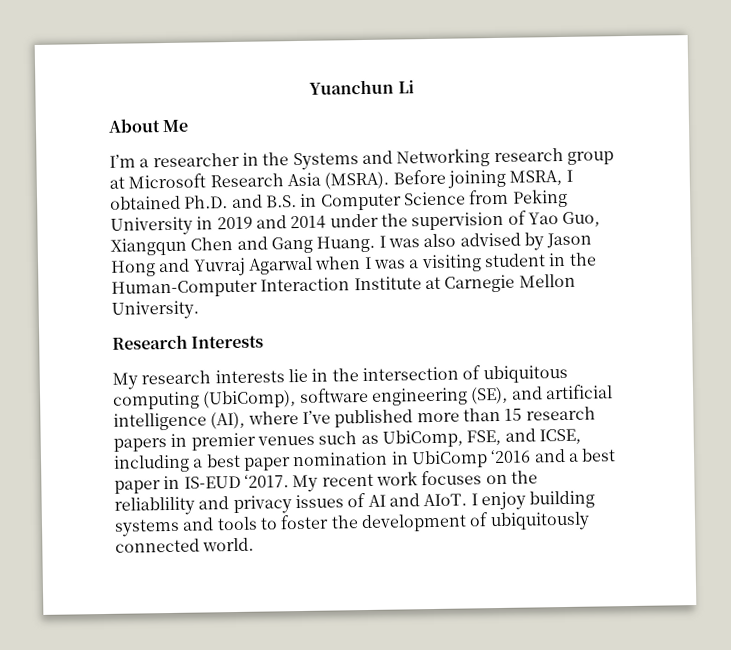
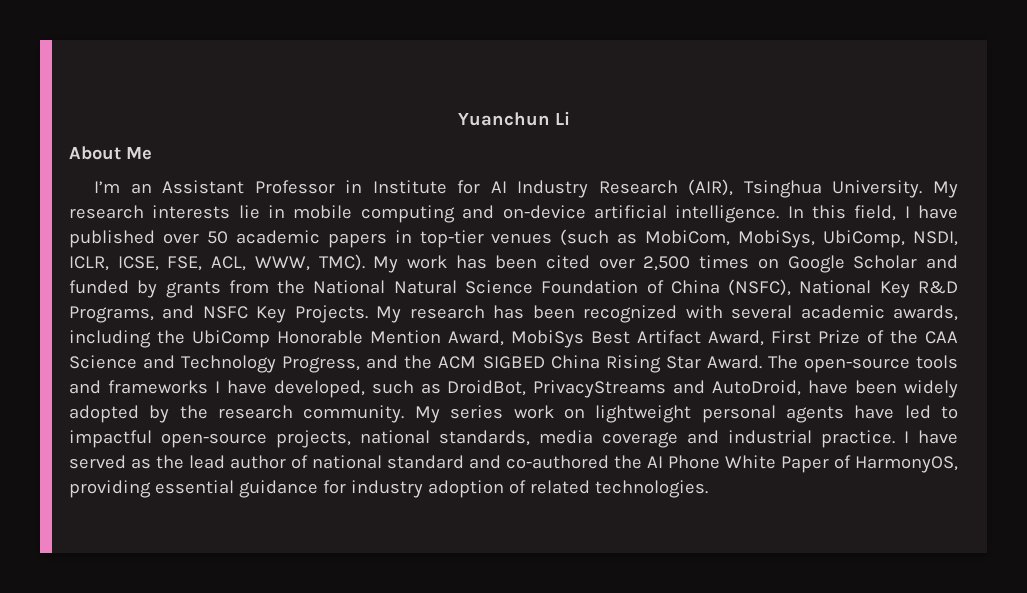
- I’m a researcher in the Systems and Networking research group at Microsoft Research Asia (MSRA). Before joining MSRA, I obtained Ph.D. and B.S. in Computer Science from Peking University in 2019 and 2014 under the supervision of Yao Guo, Xiangqun Chen and Gang Huang. I was also advised by Jason Hong and Yuvraj Agarwal when I was a visiting student in the Human-Computer Interaction Institute at Carnegie Mellon University.
- Research Interests
- My research interests lie in the intersection of ubiquitous computing (UbiComp), software engineering (SE), and artificial intelligence (AI), where I’ve published more than 15 research papers in premier venues such as UbiComp, FSE, and ICSE, including a best paper nomination in UbiComp ‘2016 and a best paper in IS-EUD ‘2017. My recent work focuses on the reliablility and privacy issues of AI and AIoT. I enjoy building systems and tools to foster the development of ubiquitously connected world.
+ I’m an Assistant Professor in Institute for AI Industry Research (AIR), Tsinghua University. My research interests lie in mobile computing and on-device artificial intelligence. In this field, I have published over 50 academic papers in top-tier venues (such as MobiCom, MobiSys, UbiComp, NSDI, ICLR, ICSE, FSE, ACL, WWW, TMC). My work has been cited over 2,500 times on Google Scholar and funded by grants from the National Natural Science Foundation of China (NSFC), National Key R&D Programs, and NSFC Key Projects. My research has been recognized with several academic awards, including the UbiComp Honorable Mention Award, MobiSys Best Artifact Award, First Prize of the CAA Science and Technology Progress, and the ACM SIGBED China Rising Star Award. The open-source tools and frameworks I have developed, such as DroidBot, PrivacyStreams and AutoDroid, have been widely adopted by the research community. My series work on lightweight personal agents have led to impactful open-source projects, national standards, media coverage and industrial practice. I have served as the lead author of national standard and co-authored the AI Phone White Paper of HarmonyOS, providing essential guidance for industry adoption of related technologies.

